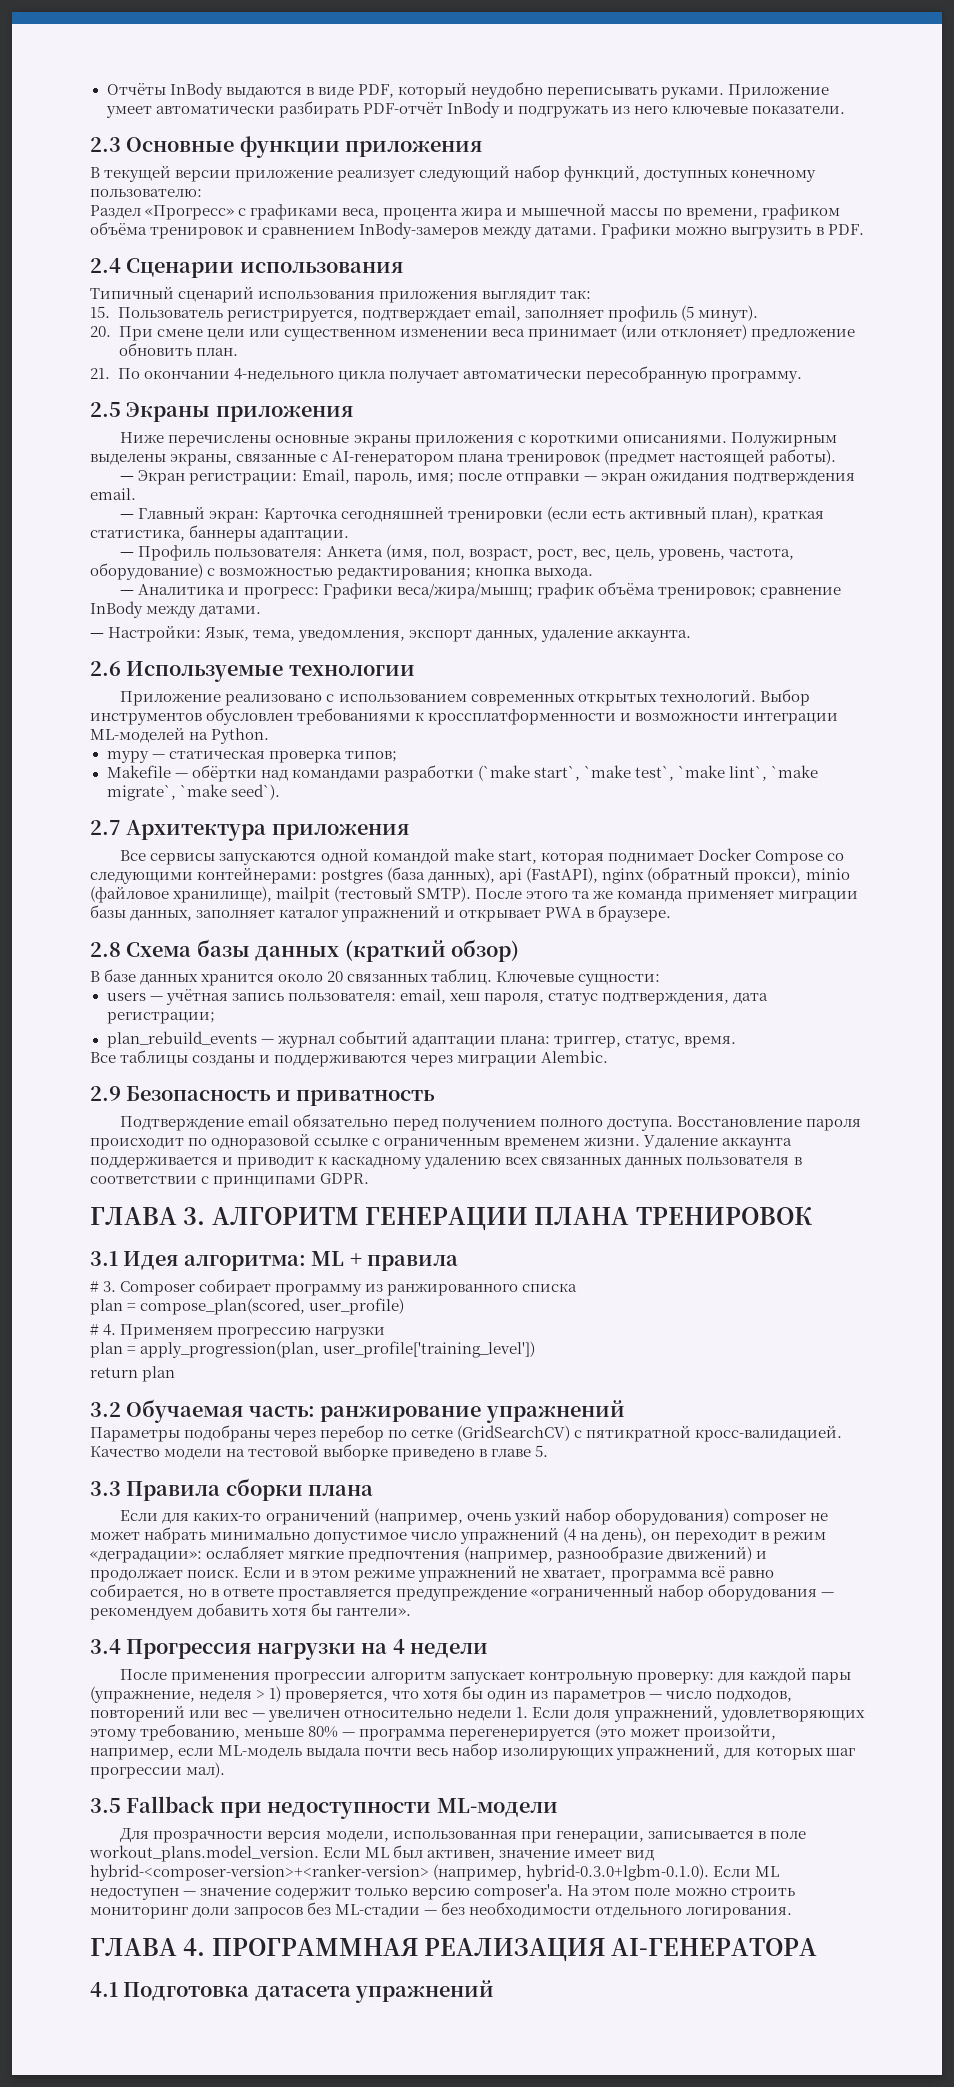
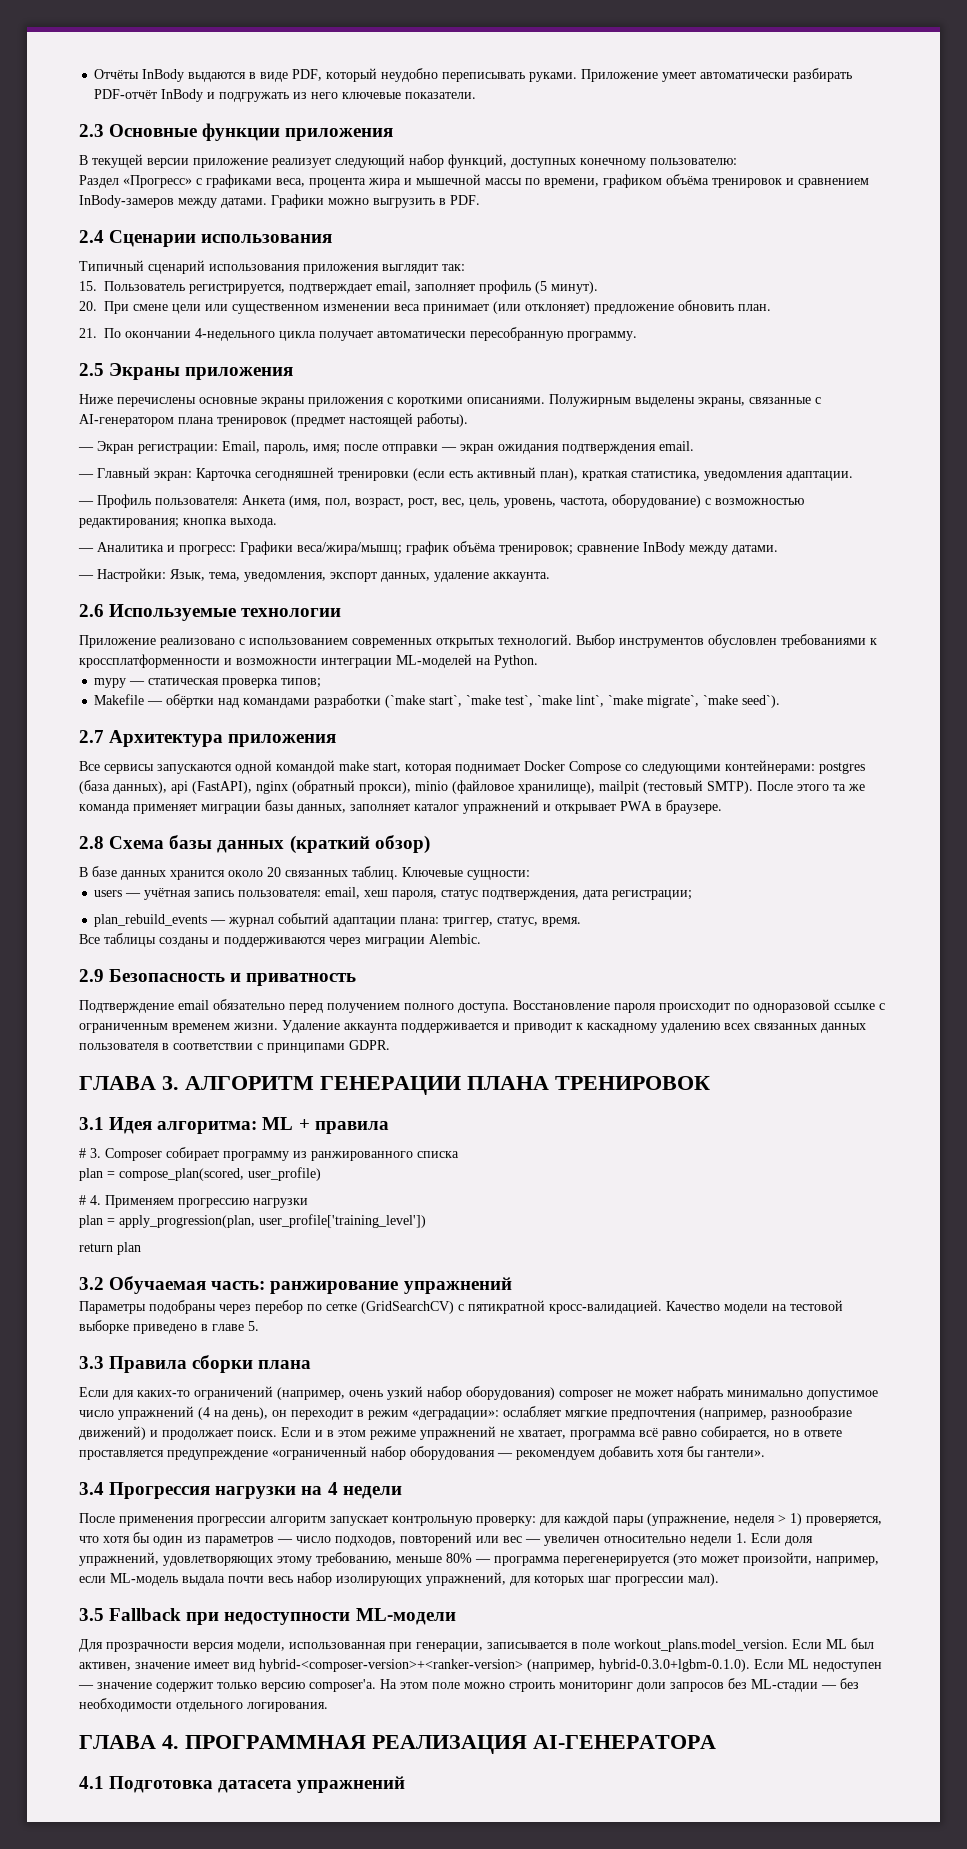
- — Главный экран: Карточка сегодняшней тренировки (если есть активный план), краткая статистика, баннеры адаптации.
+ — Главный экран: Карточка сегодняшней тренировки (если есть активный план), краткая статистика, уведомления адаптации.

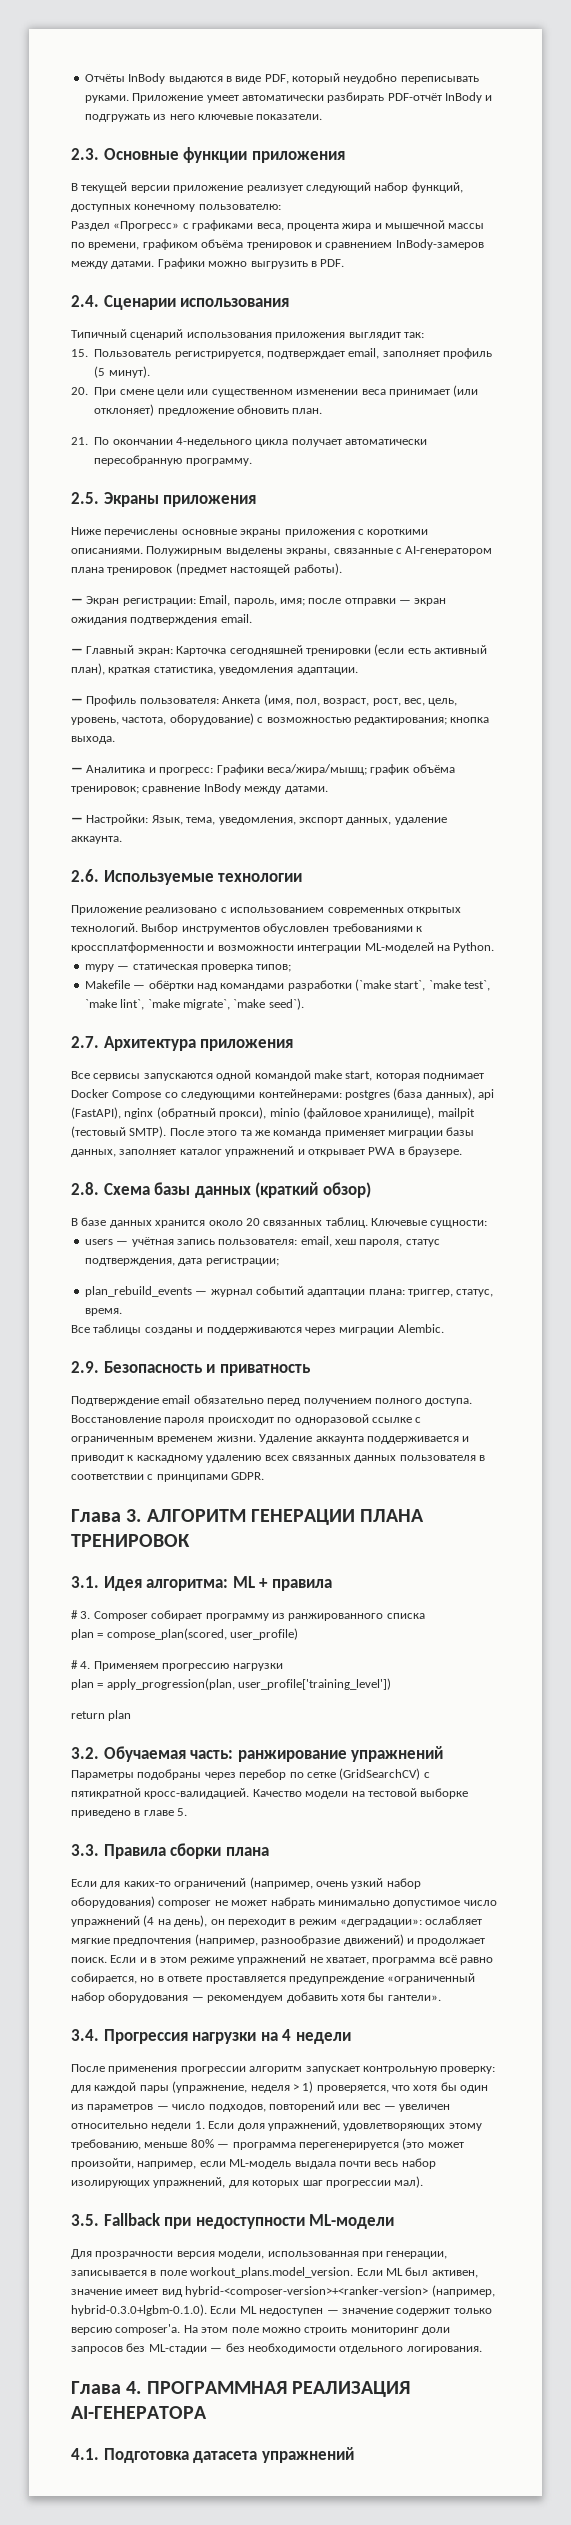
- 2.3 Основные функции приложения
+ 2.3. Основные функции приложения
- 2.4 Сценарии использования
+ 2.4. Сценарии использования
- 2.5 Экраны приложения
+ 2.5. Экраны приложения
- 2.6 Используемые технологии
+ 2.6. Используемые технологии
- 2.7 Архитектура приложения
+ 2.7. Архитектура приложения
- 2.8 Схема базы данных (краткий обзор)
+ 2.8. Схема базы данных (краткий обзор)
- 2.9 Безопасность и приватность
+ 2.9. Безопасность и приватность
- ГЛАВА 3. АЛГОРИТМ ГЕНЕРАЦИИ ПЛАНА ТРЕНИРОВОК
+ Глава 3. АЛГОРИТМ ГЕНЕРАЦИИ ПЛАНА ТРЕНИРОВОК
- 3.1 Идея алгоритма: ML + правила
+ 3.1. Идея алгоритма: ML + правила
- 3.2 Обучаемая часть: ранжирование упражнений
+ 3.2. Обучаемая часть: ранжирование упражнений
- 3.3 Правила сборки плана
+ 3.3. Правила сборки плана
- 3.4 Прогрессия нагрузки на 4 недели
+ 3.4. Прогрессия нагрузки на 4 недели
- 3.5 Fallback при недоступности ML-модели
+ 3.5. Fallback при недоступности ML-модели
- ГЛАВА 4. ПРОГРАММНАЯ РЕАЛИЗАЦИЯ AI-ГЕНЕРАТОРА
+ Глава 4. ПРОГРАММНАЯ РЕАЛИЗАЦИЯ AI-ГЕНЕРАТОРА
- 4.1 Подготовка датасета упражнений
+ 4.1. Подготовка датасета упражнений

